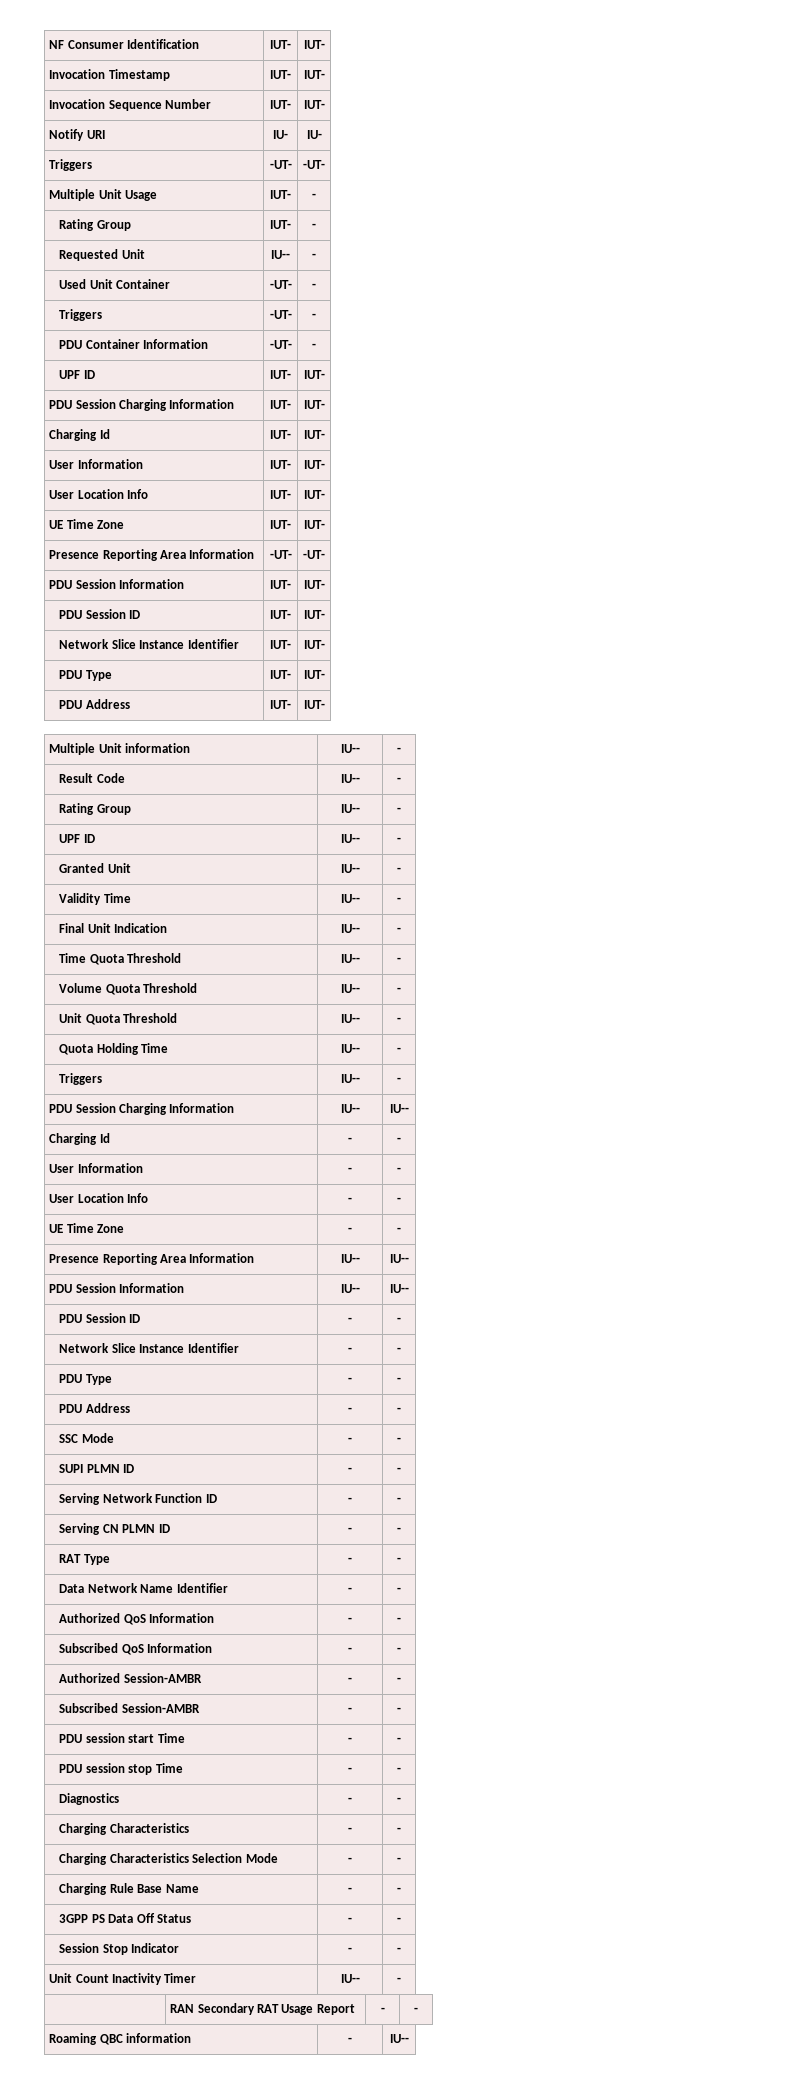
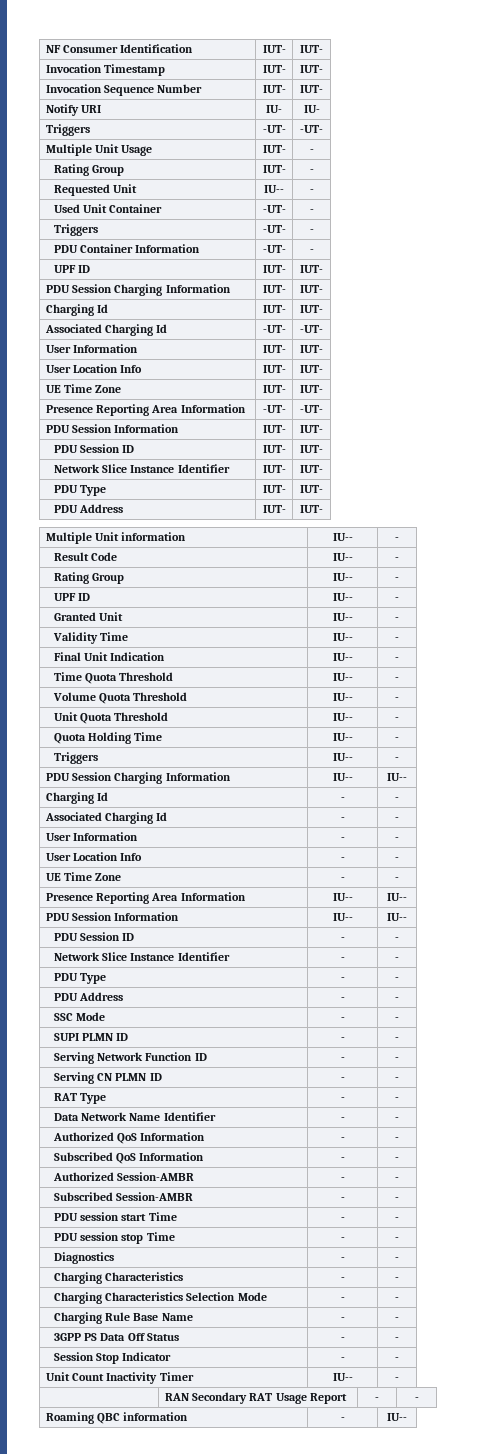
+ Associated Charging Id | -UT- | -UT-
+ Associated Charging Id | - | -

